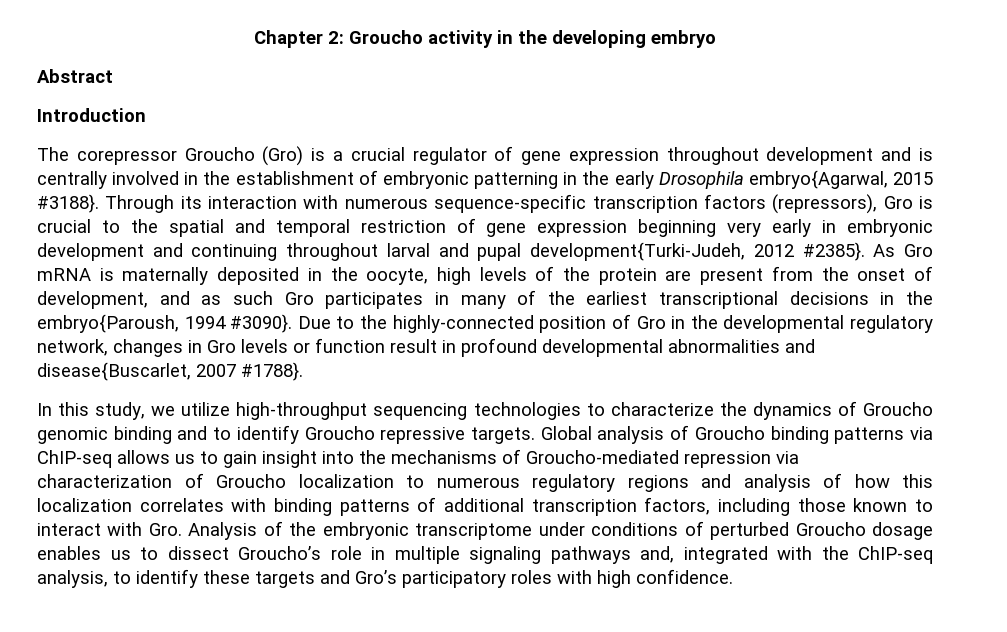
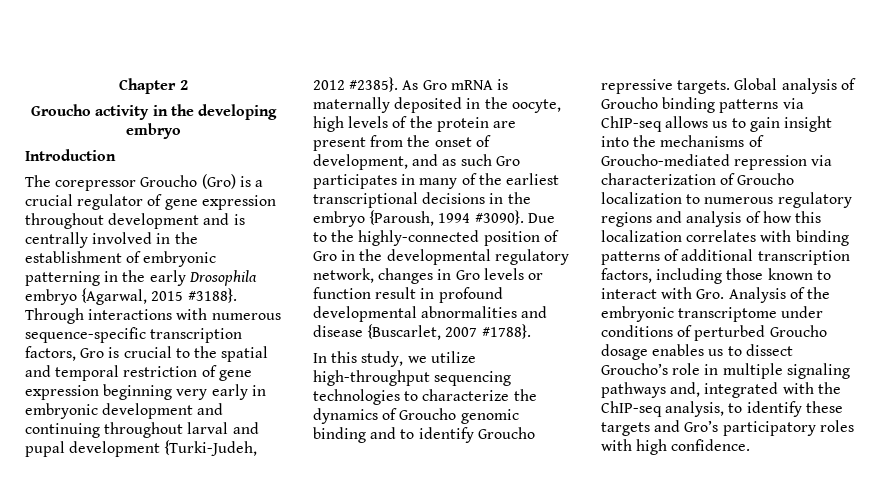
- Chapter 2: Groucho activity in the developing embryo
+ Chapter 2
+ Groucho activity in the developing embryo
- Abstract
- The corepressor Groucho (Gro) is a crucial regulator of gene expression throughout development and is centrally involved in the establishment of embryonic patterning in the early Drosophila embryo{Agarwal, 2015 #3188}.
+ The corepressor Groucho (Gro) is a crucial regulator of gene expression throughout development and is centrally involved in the establishment of embryonic patterning in the early Drosophila embryo {Agarwal, 2015 #3188}.
- Through its interaction with numerous sequence-specific transcription factors (repressors), Gro is crucial to the spatial and temporal restriction of gene expression beginning very early in embryonic development and continuing throughout larval and pupal development{Turki-Judeh, 2012 #2385}.
+ Through interactions with numerous sequence-specific transcription factors, Gro is crucial to the spatial and temporal restriction of gene expression beginning very early in embryonic development and continuing throughout larval and pupal development {Turki-Judeh, 2012 #2385}.
- As Gro mRNA is maternally deposited in the oocyte, high levels of the protein are present from the onset of development, and as such Gro participates in many of the earliest transcriptional decisions in the embryo{Paroush, 1994 #3090}.
+ As Gro mRNA is maternally deposited in the oocyte, high levels of the protein are present from the onset of development, and as such Gro participates in many of the earliest transcriptional decisions in the embryo {Paroush, 1994 #3090}.
- Due to the highly-connected position of Gro in the developmental regulatory network, changes in Gro levels or function result in profound developmental abnormalities and disease{Buscarlet, 2007 #1788}.
+ Due to the highly-connected position of Gro in the developmental regulatory network, changes in Gro levels or function result in profound developmental abnormalities and disease {Buscarlet, 2007 #1788}.

